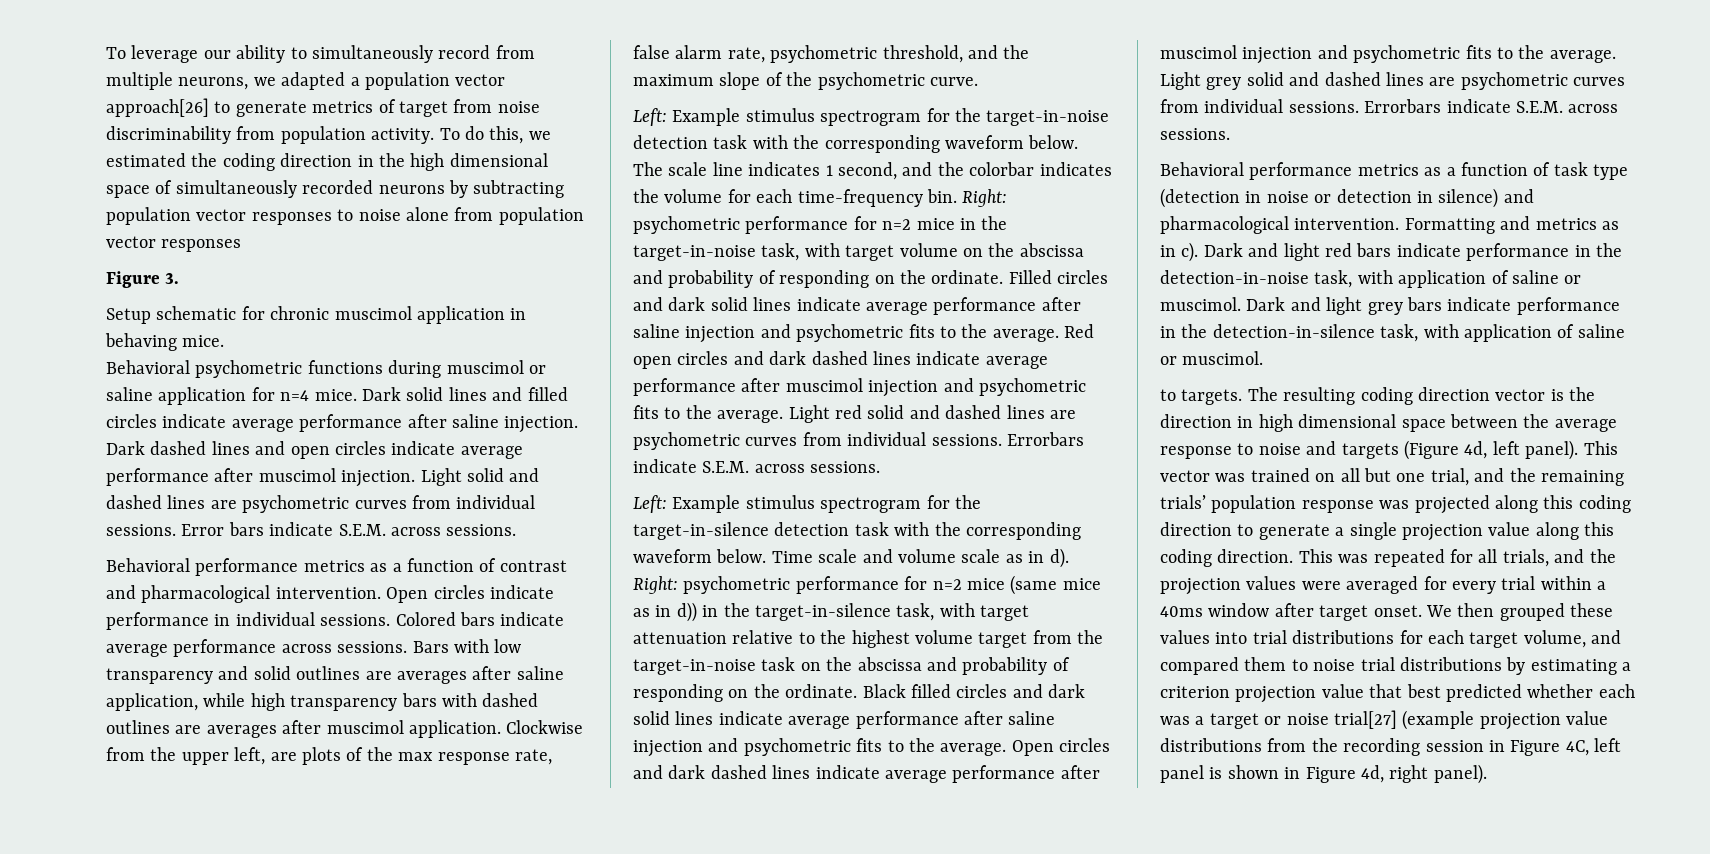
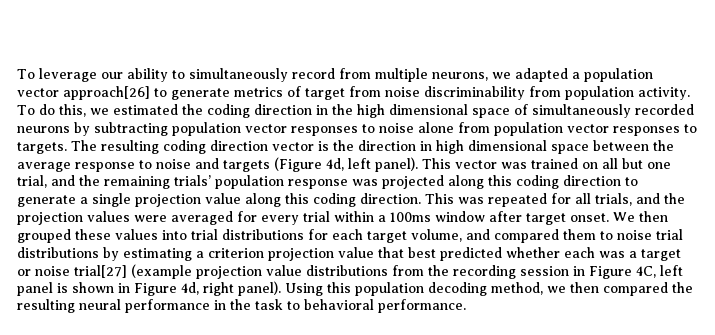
- To do this, we estimated the coding direction in the high dimensional space of simultaneously recorded neurons by subtracting population vector responses to noise alone from population vector responses
- Figure 3.
- Setup schematic for chronic muscimol application in behaving mice.
- Behavioral psychometric functions during muscimol or saline application for n=4 mice. Dark solid lines and filled circles indicate average performance after saline injection. Dark dashed lines and open circles indicate average performance after muscimol injection. Light solid and dashed lines are psychometric curves from individual sessions. Error bars indicate S.E.M. across sessions.
- Behavioral performance metrics as a function of contrast and pharmacological intervention. Open circles indicate performance in individual sessions. Colored bars indicate average performance across sessions. Bars with low transparency and solid outlines are averages after saline application, while high transparency bars with dashed outlines are averages after muscimol application. Clockwise from the upper left, are plots of the max response rate, false alarm rate, psychometric threshold, and the maximum slope of the psychometric curve.
- Left: Example stimulus spectrogram for the target-in-noise detection task with the corresponding waveform below. The scale line indicates 1 second, and the colorbar indicates the volume for each time-frequency bin. Right: psychometric performance for n=2 mice in the target-in-noise task, with target volume on the abscissa and probability of responding on the ordinate. Filled circles and dark solid lines indicate average performance after saline injection and psychometric fits to the average. Red open circles and dark dashed lines indicate average performance after muscimol injection and psychometric fits to the average. Light red solid and dashed lines are psychometric curves from individual sessions. Errorbars indicate S.E.M. across sessions.
- Left: Example stimulus spectrogram for the target-in-silence detection task with the corresponding waveform below. Time scale and volume scale as in d). Right: psychometric performance for n=2 mice (same mice as in d)) in the target-in-silence task, with target attenuation relative to the highest volume target from the target-in-noise task on the abscissa and probability of responding on the ordinate. Black filled circles and dark solid lines indicate average performance after saline injection and psychometric fits to the average. Open circles and dark dashed lines indicate average performance after muscimol injection and psychometric fits to the average. Light grey solid and dashed lines are psychometric curves from individual sessions. Errorbars indicate S.E.M. across sessions.
- Behavioral performance metrics as a function of task type (detection in noise or detection in silence) and pharmacological intervention. Formatting and metrics as in c). Dark and light red bars indicate performance in the detection-in-noise task, with application of saline or muscimol. Dark and light grey bars indicate performance in the detection-in-silence task, with application of saline or muscimol.
- to targets.
+ To do this, we estimated the coding direction in the high dimensional space of simultaneously recorded neurons by subtracting population vector responses to noise alone from population vector responses to targets.
- This was repeated for all trials, and the projection values were averaged for every trial within a 40ms window after target onset.
+ This was repeated for all trials, and the projection values were averaged for every trial within a 100ms window after target onset.
+ Using this population decoding method, we then compared the resulting neural performance in the task to behavioral performance.

